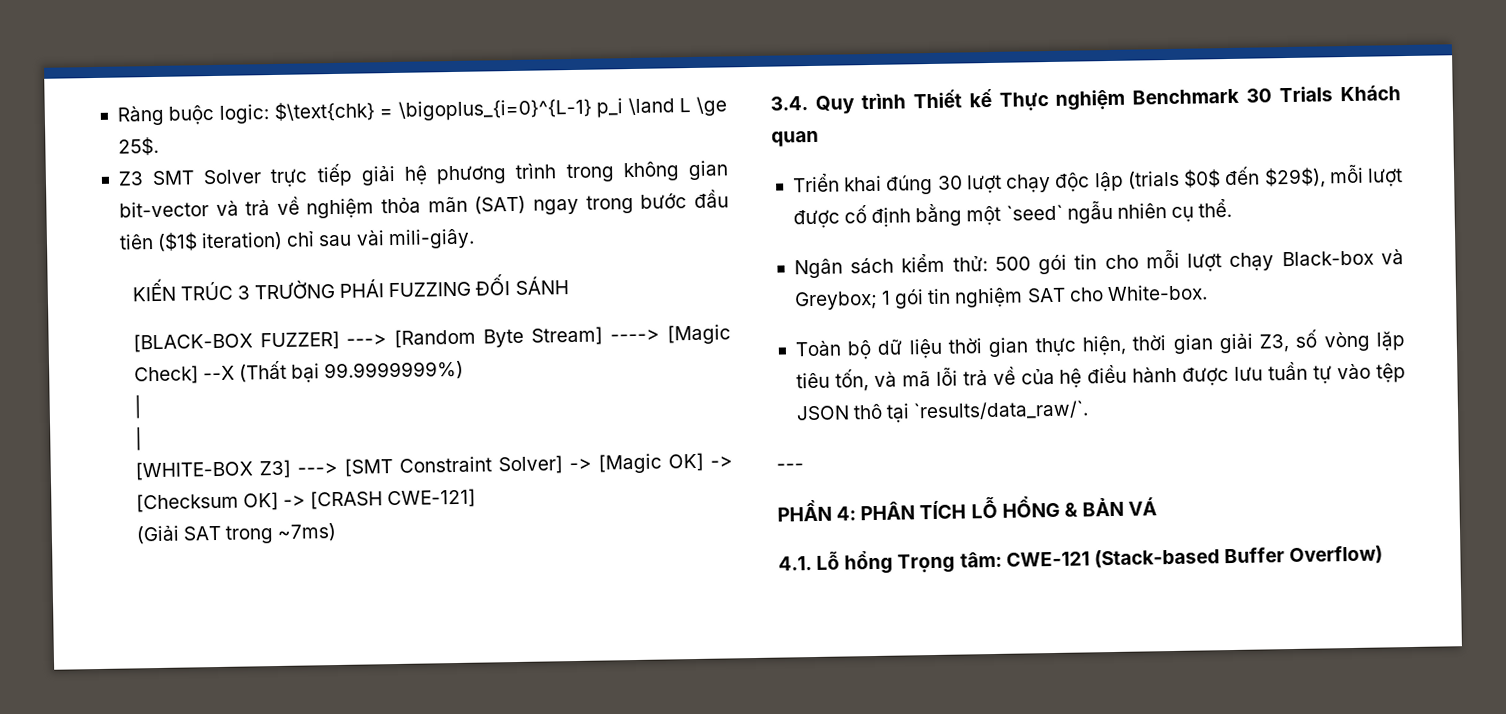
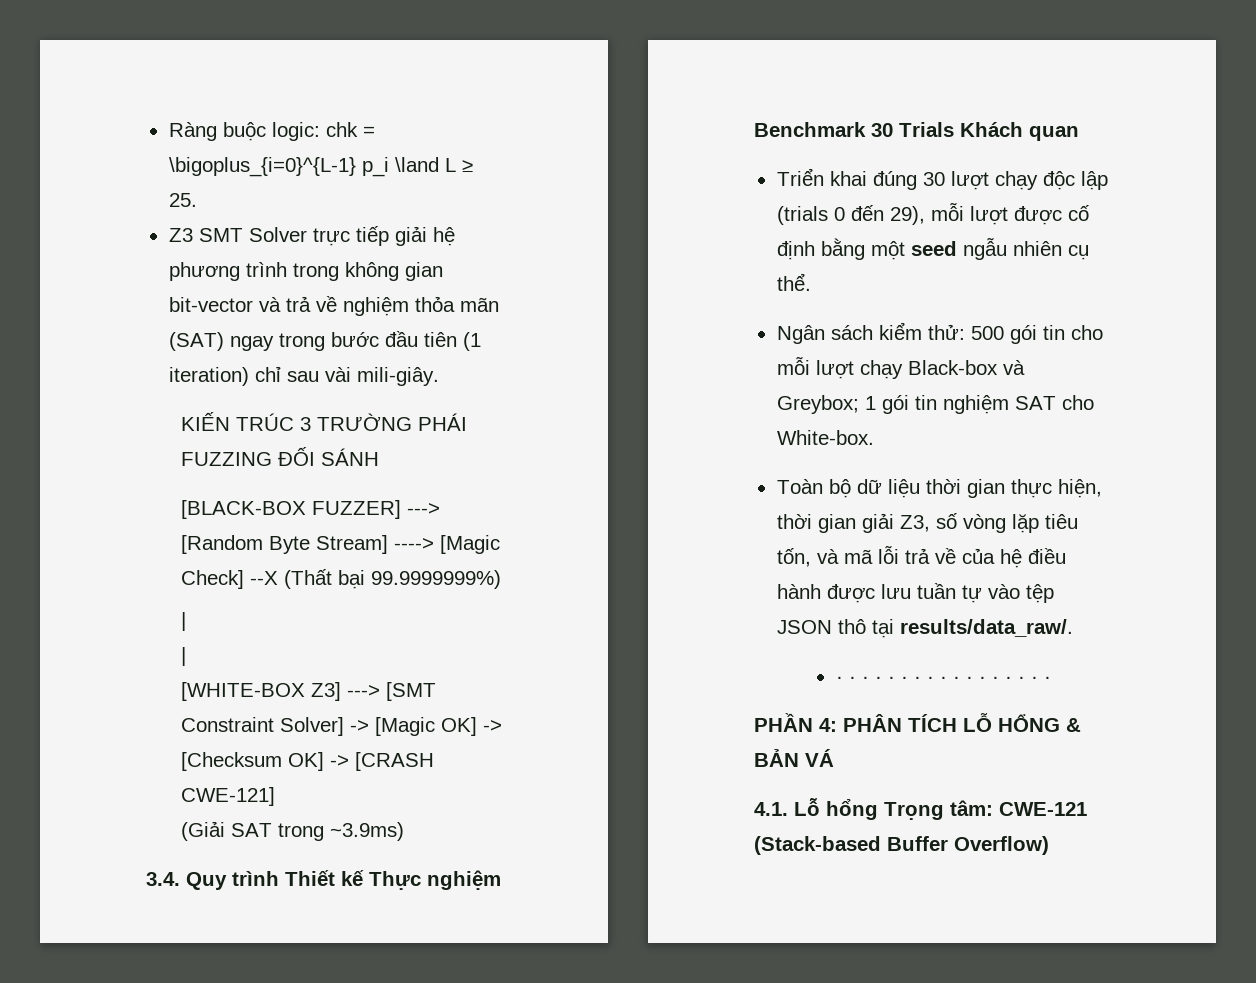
- Ràng buộc logic: $\text{chk} = \bigoplus_{i=0}^{L-1} p_i \land L \ge 25$.
+ Ràng buộc logic: chk = \bigoplus_{i=0}^{L-1} p_i \land L ≥ 25.
- Z3 SMT Solver trực tiếp giải hệ phương trình trong không gian bit-vector và trả về nghiệm thỏa mãn (SAT) ngay trong bước đầu tiên ($1$ iteration) chỉ sau vài mili-giây.
+ Z3 SMT Solver trực tiếp giải hệ phương trình trong không gian bit-vector và trả về nghiệm thỏa mãn (SAT) ngay trong bước đầu tiên (1 iteration) chỉ sau vài mili-giây.
- (Giải SAT trong ~7ms)
+ (Giải SAT trong ~3.9ms)
- Triển khai đúng 30 lượt chạy độc lập (trials $0$ đến $29$), mỗi lượt được cố định bằng một `seed` ngẫu nhiên cụ thể.
+ Triển khai đúng 30 lượt chạy độc lập (trials 0 đến 29), mỗi lượt được cố định bằng một seed ngẫu nhiên cụ thể.
- Toàn bộ dữ liệu thời gian thực hiện, thời gian giải Z3, số vòng lặp tiêu tốn, và mã lỗi trả về của hệ điều hành được lưu tuần tự vào tệp JSON thô tại `results/data_raw/`.
- ---
+ Toàn bộ dữ liệu thời gian thực hiện, thời gian giải Z3, số vòng lặp tiêu tốn, và mã lỗi trả về của hệ điều hành được lưu tuần tự vào tệp JSON thô tại results/data_raw/.
+ · · · · · · · · · · · · · · · · ·

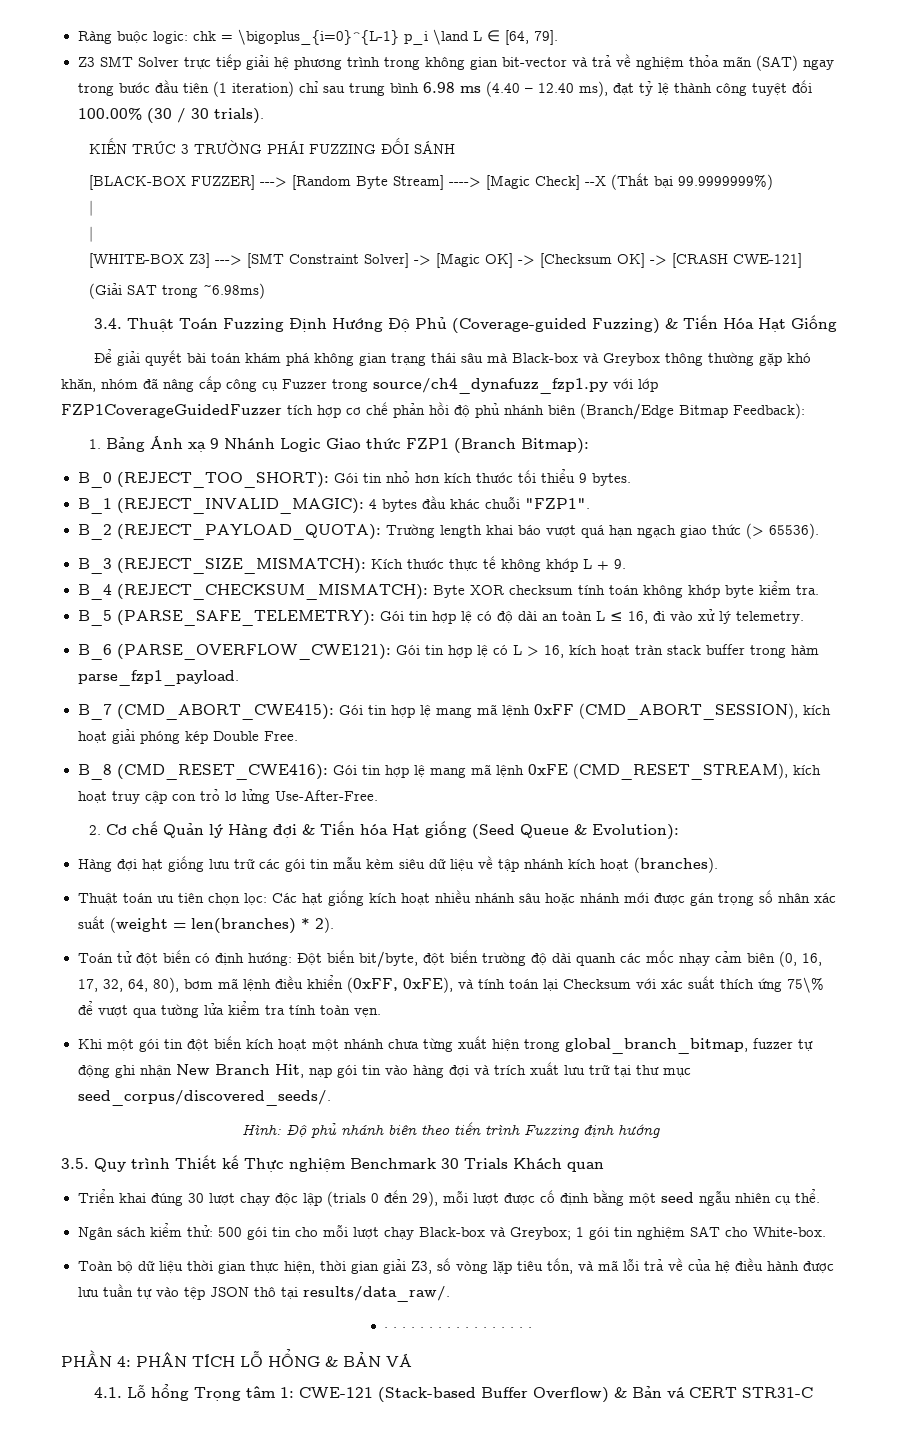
- Ràng buộc logic: chk = \bigoplus_{i=0}^{L-1} p_i \land L ≥ 25.
+ Ràng buộc logic: chk = \bigoplus_{i=0}^{L-1} p_i \land L ∈ [64, 79].
- Z3 SMT Solver trực tiếp giải hệ phương trình trong không gian bit-vector và trả về nghiệm thỏa mãn (SAT) ngay trong bước đầu tiên (1 iteration) chỉ sau vài mili-giây.
+ Z3 SMT Solver trực tiếp giải hệ phương trình trong không gian bit-vector và trả về nghiệm thỏa mãn (SAT) ngay trong bước đầu tiên (1 iteration) chỉ sau trung bình 6.98 ms (4.40 – 12.40 ms), đạt tỷ lệ thành công tuyệt đối 100.00% (30 / 30 trials).
- (Giải SAT trong ~3.9ms)
+ (Giải SAT trong ~6.98ms)
- 3.4. Quy trình Thiết kế Thực nghiệm Benchmark 30 Trials Khách quan
+ 3.4. Thuật Toán Fuzzing Định Hướng Độ Phủ (Coverage-guided Fuzzing) & Tiến Hóa Hạt Giống
+ Để giải quyết bài toán khám phá không gian trạng thái sâu mà Black-box và Greybox thông thường gặp khó khăn, nhóm đã nâng cấp công cụ Fuzzer trong source/ch4_dynafuzz_fzp1.py với lớp FZP1CoverageGuidedFuzzer tích hợp cơ chế phản hồi độ phủ nhánh biên (Branch/Edge Bitmap Feedback):
+ 1. Bảng Ánh xạ 9 Nhánh Logic Giao thức FZP1 (Branch Bitmap):
+ B_0 (REJECT_TOO_SHORT): Gói tin nhỏ hơn kích thước tối thiểu 9 bytes.
+ B_1 (REJECT_INVALID_MAGIC): 4 bytes đầu khác chuỗi "FZP1".
+ B_2 (REJECT_PAYLOAD_QUOTA): Trường length khai báo vượt quá hạn ngạch giao thức (> 65536).
+ B_3 (REJECT_SIZE_MISMATCH): Kích thước thực tế không khớp L + 9.
+ B_4 (REJECT_CHECKSUM_MISMATCH): Byte XOR checksum tính toán không khớp byte kiểm tra.
+ B_5 (PARSE_SAFE_TELEMETRY): Gói tin hợp lệ có độ dài an toàn L ≤ 16, đi vào xử lý telemetry.
+ B_6 (PARSE_OVERFLOW_CWE121): Gói tin hợp lệ có L > 16, kích hoạt tràn stack buffer trong hàm parse_fzp1_payload.
+ B_7 (CMD_ABORT_CWE415): Gói tin hợp lệ mang mã lệnh 0xFF (CMD_ABORT_SESSION), kích hoạt giải phóng kép Double Free.
+ B_8 (CMD_RESET_CWE416): Gói tin hợp lệ mang mã lệnh 0xFE (CMD_RESET_STREAM), kích hoạt truy cập con trỏ lơ lửng Use-After-Free.
+ 2. Cơ chế Quản lý Hàng đợi & Tiến hóa Hạt giống (Seed Queue & Evolution):
+ Hàng đợi hạt giống lưu trữ các gói tin mẫu kèm siêu dữ liệu về tập nhánh kích hoạt (branches).
+ Thuật toán ưu tiên chọn lọc: Các hạt giống kích hoạt nhiều nhánh sâu hoặc nhánh mới được gán trọng số nhân xác suất (weight = len(branches) * 2).
+ Toán tử đột biến có định hướng: Đột biến bit/byte, đột biến trường độ dài quanh các mốc nhạy cảm biên (0, 16, 17, 32, 64, 80), bơm mã lệnh điều khiển (0xFF, 0xFE), và tính toán lại Checksum với xác suất thích ứng 75\% để vượt qua tường lửa kiểm tra tính toàn vẹn.
+ Khi một gói tin đột biến kích hoạt một nhánh chưa từng xuất hiện trong global_branch_bitmap, fuzzer tự động ghi nhận New Branch Hit, nạp gói tin vào hàng đợi và trích xuất lưu trữ tại thư mục seed_corpus/discovered_seeds/.
+ Hình: Độ phủ nhánh biên theo tiến trình Fuzzing định hướng
+ 3.5. Quy trình Thiết kế Thực nghiệm Benchmark 30 Trials Khách quan
- 4.1. Lỗ hổng Trọng tâm: CWE-121 (Stack-based Buffer Overflow)
+ 4.1. Lỗ hổng Trọng tâm 1: CWE-121 (Stack-based Buffer Overflow) & Bản vá CERT STR31-C

